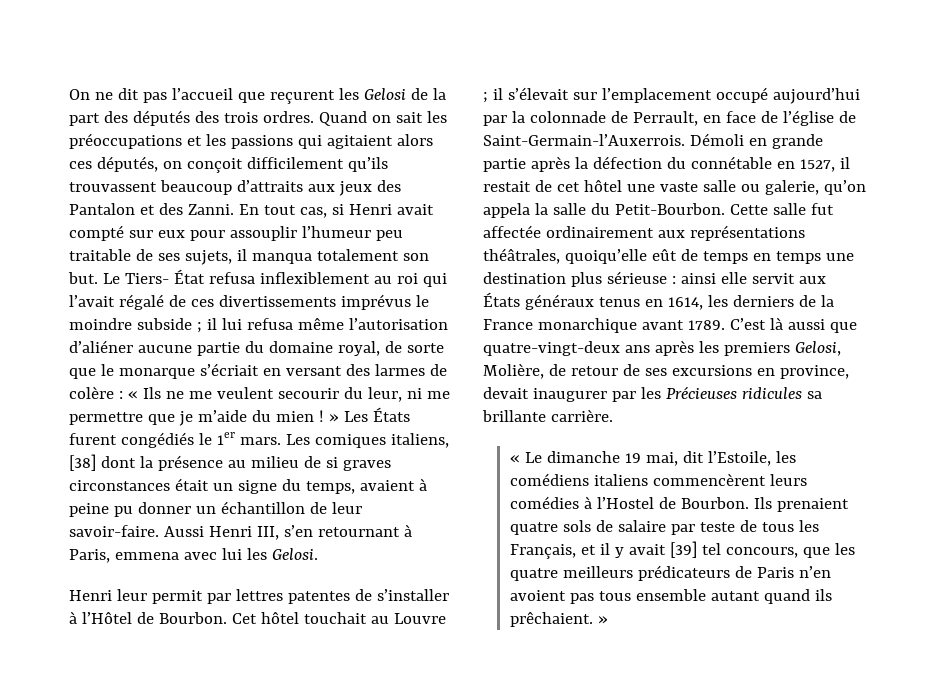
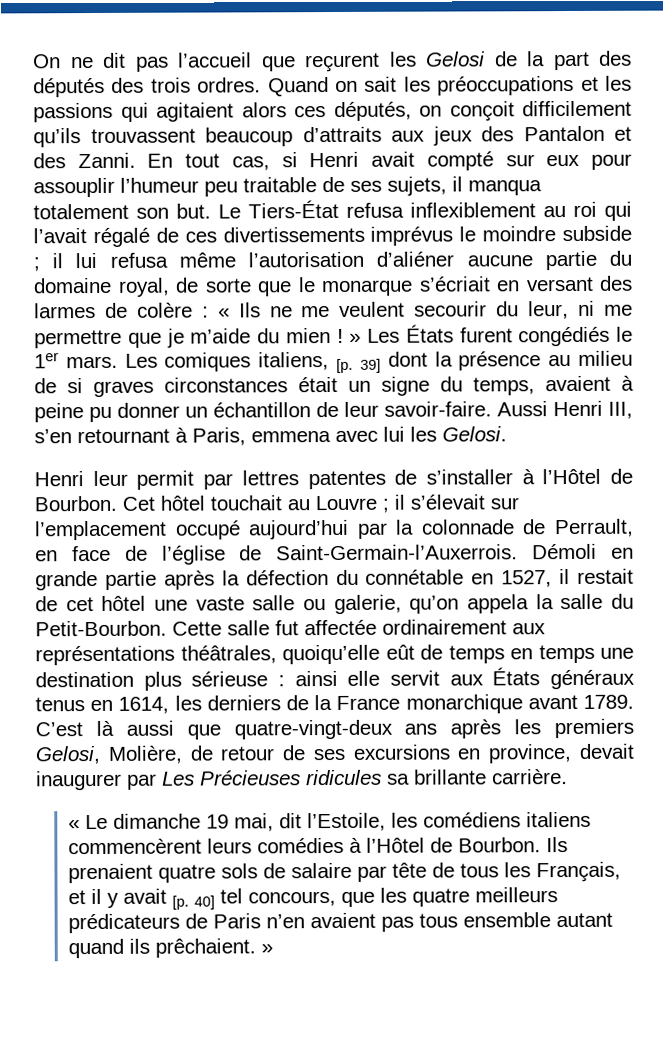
- Le Tiers- État refusa inflexiblement au roi qui l’avait régalé de ces divertissements imprévus le moindre subside ;
+ Le Tiers-État refusa inflexiblement au roi qui l’avait régalé de ces divertissements imprévus le moindre subside ;
- Les comiques italiens, [38] dont la présence au milieu de si graves circonstances était un signe du temps, avaient à peine pu donner un échantillon de leur savoir-faire.
+ Les comiques italiens, [p. 39] dont la présence au milieu de si graves circonstances était un signe du temps, avaient à peine pu donner un échantillon de leur savoir-faire.
- C’est là aussi que quatre-vingt-deux ans après les premiers Gelosi, Molière, de retour de ses excursions en province, devait inaugurer par les Précieuses ridicules sa brillante carrière.
+ C’est là aussi que quatre-vingt-deux ans après les premiers Gelosi, Molière, de retour de ses excursions en province, devait inaugurer par Les Précieuses ridicules sa brillante carrière.
- « Le dimanche 19 mai, dit l’Estoile, les comédiens italiens commencèrent leurs comédies à l’Hostel de Bourbon.
+ « Le dimanche 19 mai, dit l’Estoile, les comédiens italiens commencèrent leurs comédies à l’Hôtel de Bourbon.
- Ils prenaient quatre sols de salaire par teste de tous les Français, et il y avait [39] tel concours, que les quatre meilleurs prédicateurs de Paris n’en avoient pas tous ensemble autant quand ils prêchaient. »
+ Ils prenaient quatre sols de salaire par tête de tous les Français, et il y avait [p. 40] tel concours, que les quatre meilleurs prédicateurs de Paris n’en avaient pas tous ensemble autant quand ils prêchaient. »

